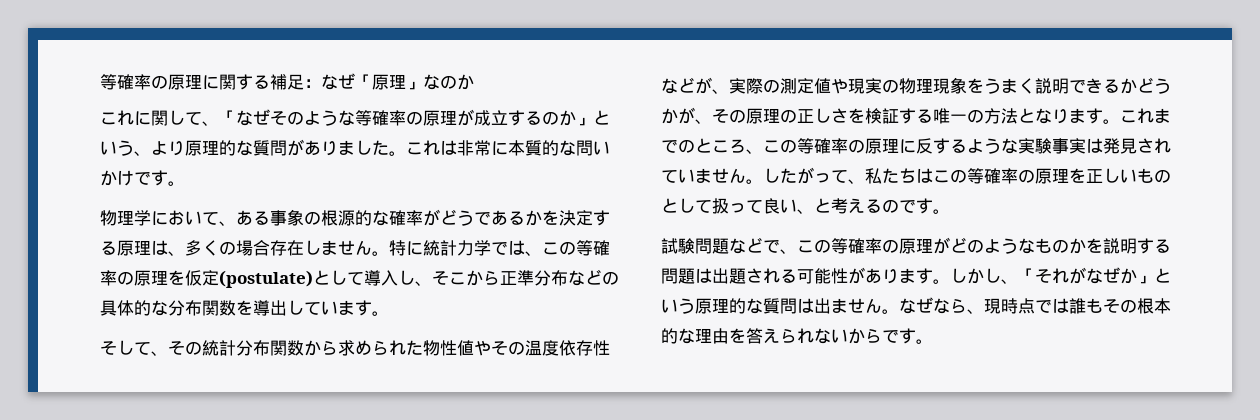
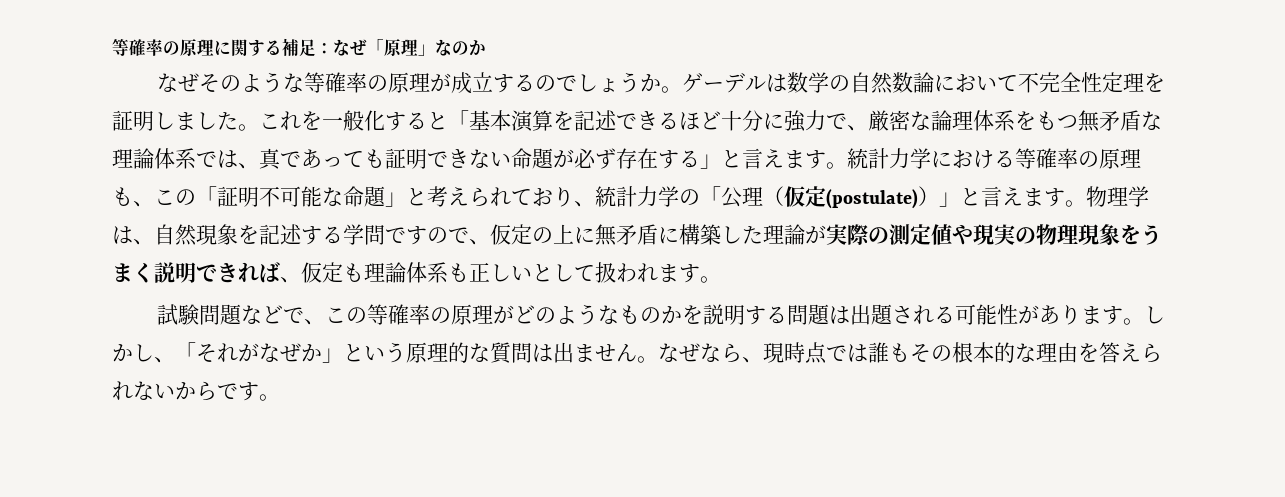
- これに関して、「なぜそのような等確率の原理が成立するのか」という、より原理的な質問がありました。これは非常に本質的な問いかけです。
- 物理学において、ある事象の根源的な確率がどうであるかを決定する原理は、多くの場合存在しません。特に統計力学では、この等確率の原理を仮定(postulate)として導入し、そこから正準分布などの具体的な分布関数を導出しています。
- そして、その統計分布関数から求められた物性値やその温度依存性などが、実際の測定値や現実の物理現象をうまく説明できるかどうかが、その原理の正しさを検証する唯一の方法となります。これまでのところ、この等確率の原理に反するような実験事実は発見されていません。したがって、私たちはこの等確率の原理を正しいものとして扱って良い、と考えるのです。
+ なぜそのような等確率の原理が成立するのでしょうか。ゲーデルは数学の自然数論において不完全性定理を証明しました。これを一般化すると「基本演算を記述できるほど十分に強力で、厳密な論理体系をもつ無矛盾な理論体系では、真であっても証明できない命題が必ず存在する」と言えます。統計力学における等確率の原理も、この「証明不可能な命題」と考えられており、統計力学の「公理（仮定(postulate)）」と言えます。物理学は、自然現象を記述する学問ですので、仮定の上に無矛盾に構築した理論が実際の測定値や現実の物理現象をうまく説明できれば、仮定も理論体系も正しいとして扱われます。

